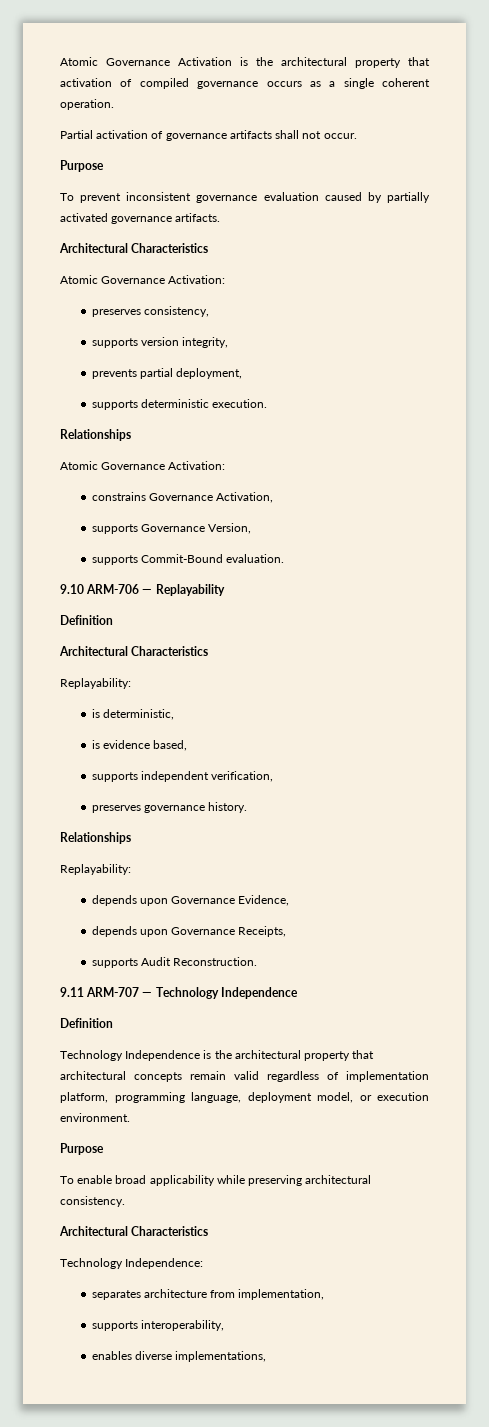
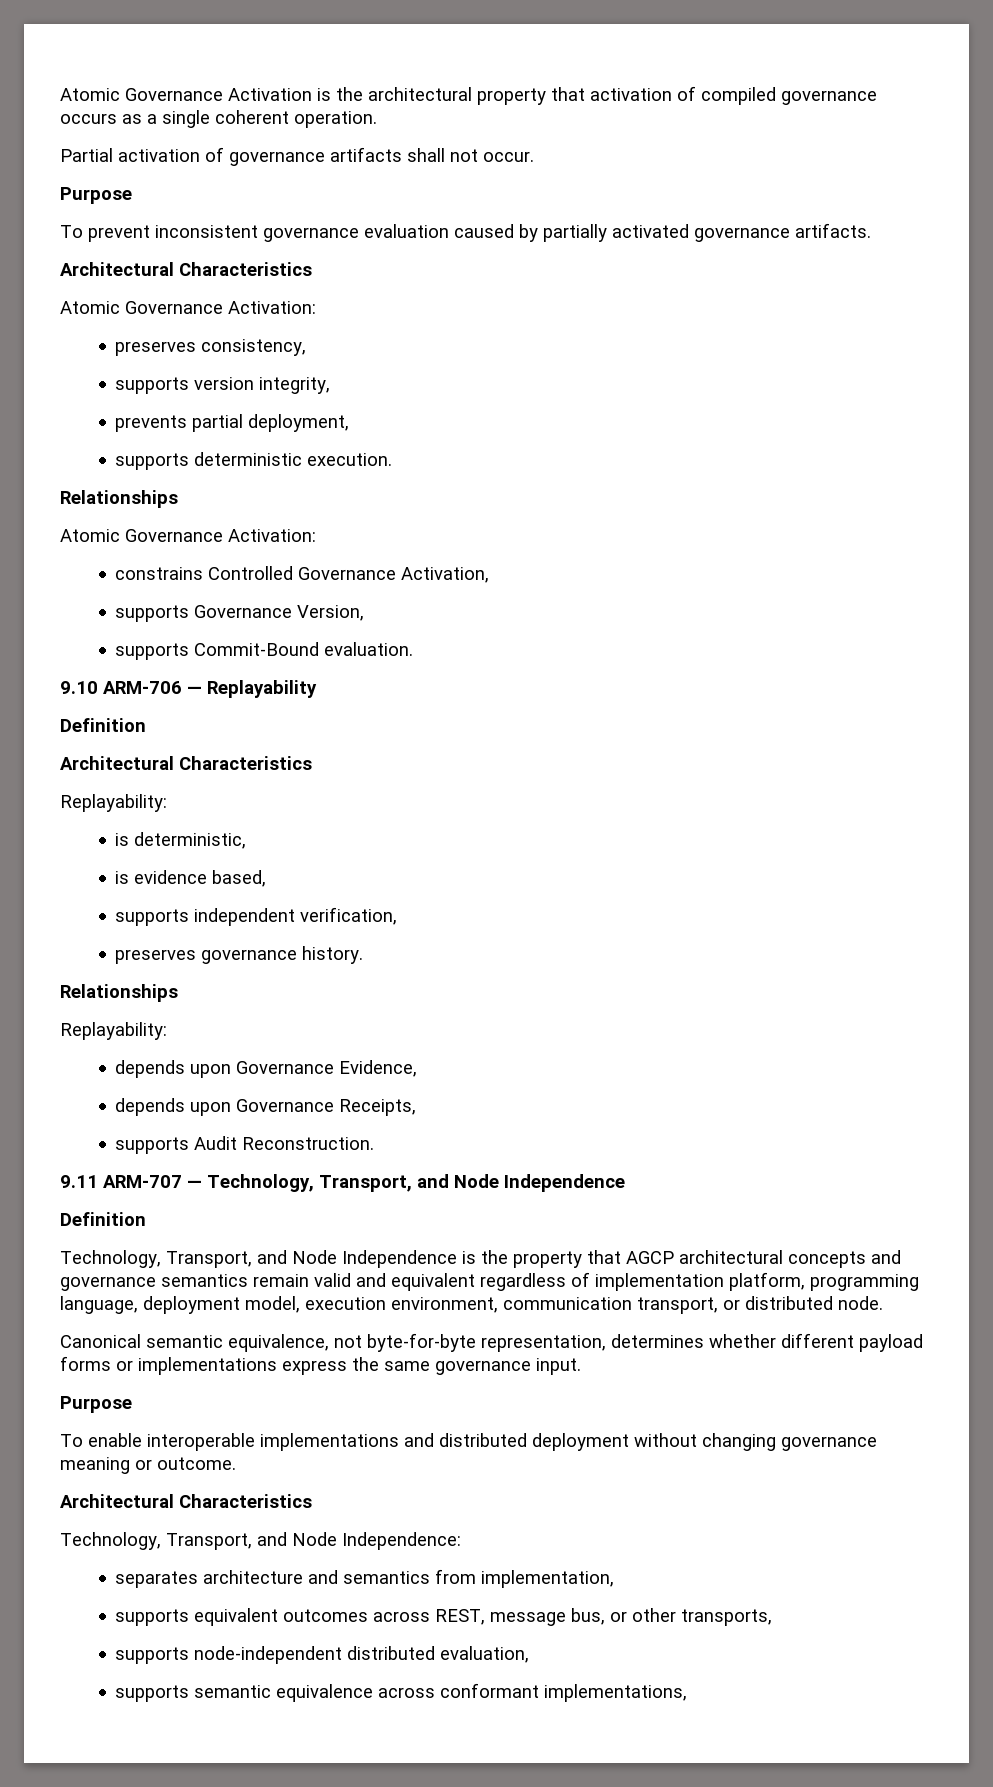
- constrains Governance Activation,
+ constrains Controlled Governance Activation,
- 9.11 ARM-707 — Technology Independence
+ 9.11 ARM-707 — Technology, Transport, and Node Independence
  Definition
- Technology Independence is the architectural property that architectural concepts remain valid regardless of implementation platform, programming language, deployment model, or execution environment.
+ Technology, Transport, and Node Independence is the property that AGCP architectural concepts and governance semantics remain valid and equivalent regardless of implementation platform, programming language, deployment model, execution environment, communication transport, or distributed node.
+ Canonical semantic equivalence, not byte-for-byte representation, determines whether different payload forms or implementations express the same governance input.
  Purpose
- To enable broad applicability while preserving architectural consistency.
+ To enable interoperable implementations and distributed deployment without changing governance meaning or outcome.
  Architectural Characteristics
- Technology Independence:
+ Technology, Transport, and Node Independence:
- separates architecture from implementation,
+ separates architecture and semantics from implementation,
- supports interoperability,
- enables diverse implementations,
+ supports equivalent outcomes across REST, message bus, or other transports,
+ supports node-independent distributed evaluation,
+ supports semantic equivalence across conformant implementations,

